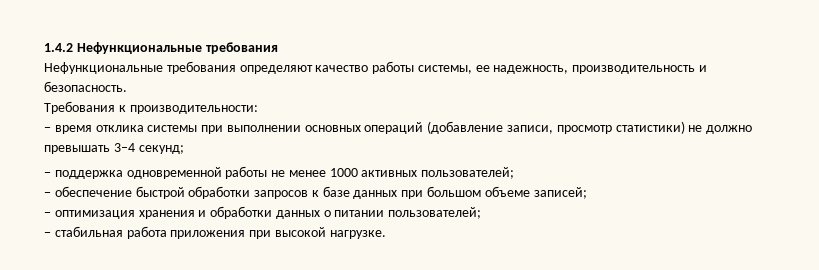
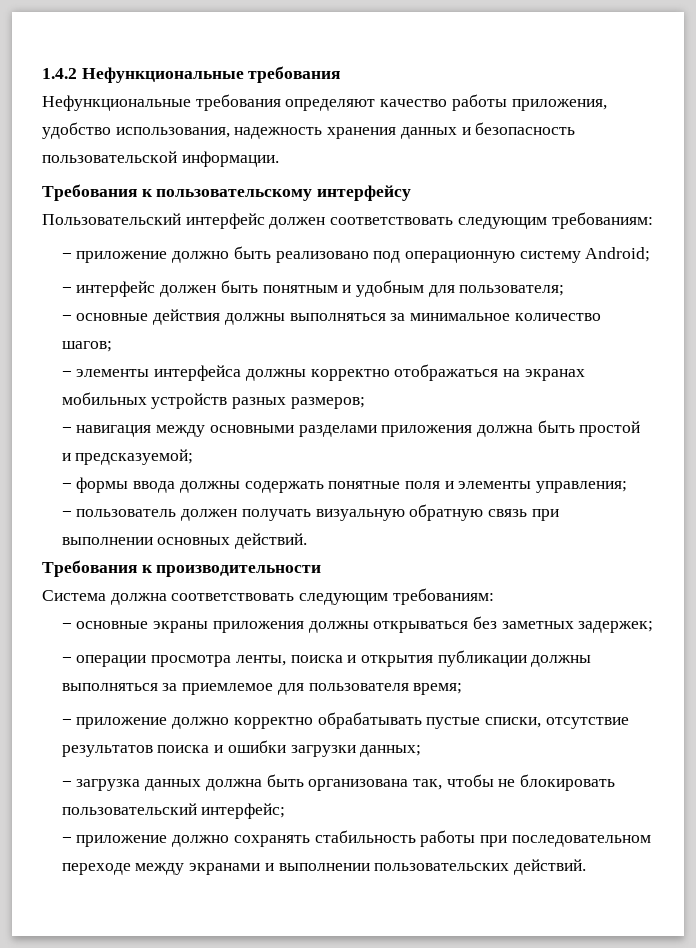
- Нефункциональные требования определяют качество работы системы, ее надежность, производительность и безопасность.
- Требования к производительности:
- − время отклика системы при выполнении основных операций (добавление записи, просмотр статистики) не должно превышать 3–4 секунд;
- − поддержка одновременной работы не менее 1000 активных пользователей;
- − обеспечение быстрой обработки запросов к базе данных при большом объеме записей;
- − оптимизация хранения и обработки данных о питании пользователей;
- − стабильная работа приложения при высокой нагрузке.
+ Нефункциональные требования определяют качество работы приложения, удобство использования, надежность хранения данных и безопасность пользовательской информации.
+ Требования к пользовательскому интерфейсу
+ Пользовательский интерфейс должен соответствовать следующим требованиям:
+ − приложение должно быть реализовано под операционную систему Android;
+ − интерфейс должен быть понятным и удобным для пользователя;
+ − основные действия должны выполняться за минимальное количество шагов;
+ − элементы интерфейса должны корректно отображаться на экранах мобильных устройств разных размеров;
+ − навигация между основными разделами приложения должна быть простой и предсказуемой;
+ − формы ввода должны содержать понятные поля и элементы управления;
+ − пользователь должен получать визуальную обратную связь при выполнении основных действий.
+ Требования к производительности
+ Система должна соответствовать следующим требованиям:
+ − основные экраны приложения должны открываться без заметных задержек;
+ − операции просмотра ленты, поиска и открытия публикации должны выполняться за приемлемое для пользователя время;
+ − приложение должно корректно обрабатывать пустые списки, отсутствие результатов поиска и ошибки загрузки данных;
+ − загрузка данных должна быть организована так, чтобы не блокировать пользовательский интерфейс;
+ − приложение должно сохранять стабильность работы при последовательном переходе между экранами и выполнении пользовательских действий.

